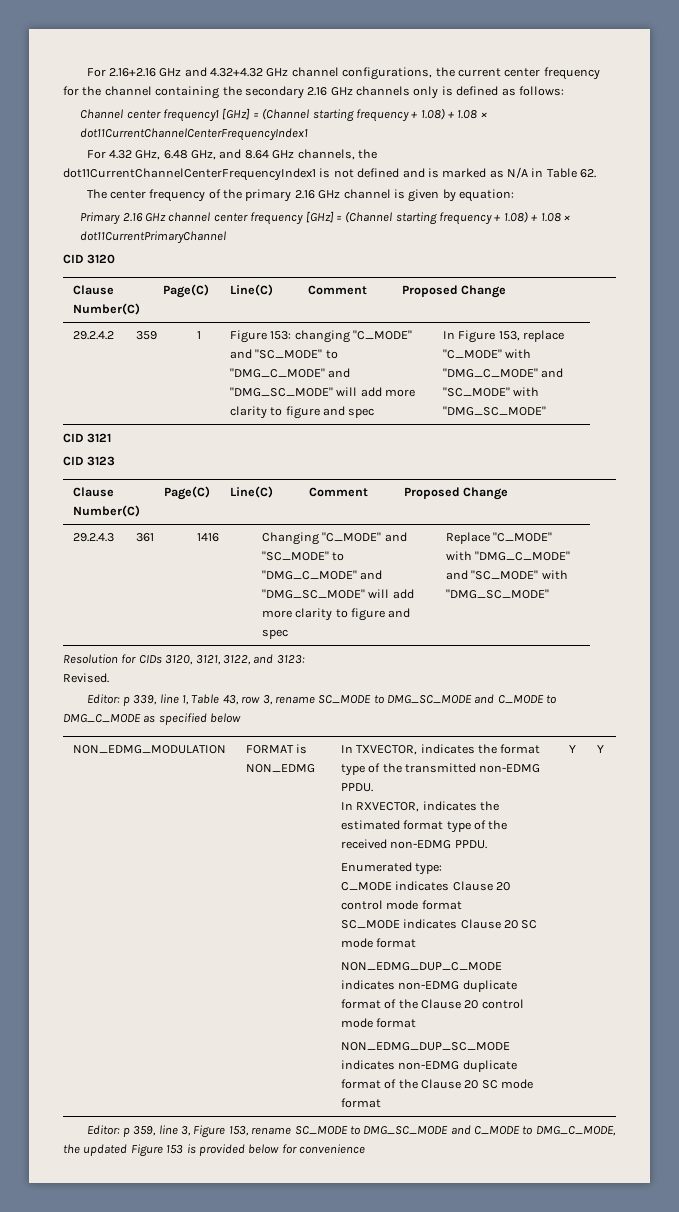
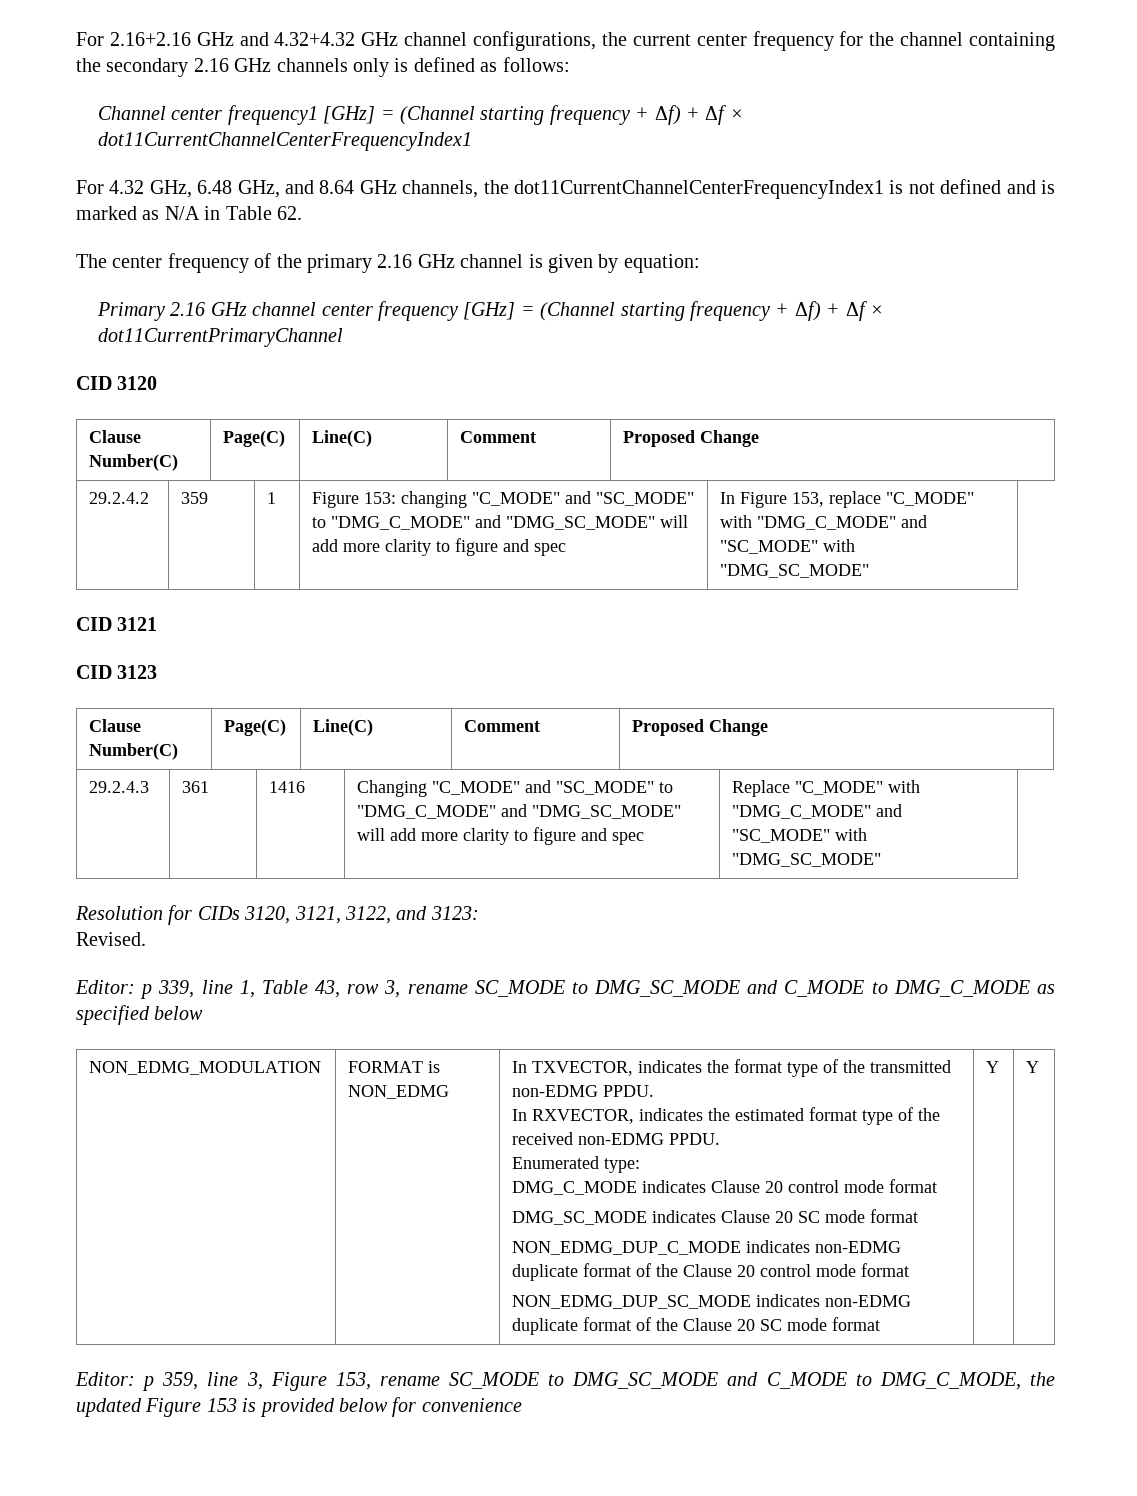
- Channel center frequency1 [GHz] = (Channel starting frequency + 1.08) + 1.08 × dot11CurrentChannelCenterFrequencyIndex1
+ Channel center frequency1 [GHz] = (Channel starting frequency + Δf) + Δf × dot11CurrentChannelCenterFrequencyIndex1
- Primary 2.16 GHz channel center frequency [GHz] = (Channel starting frequency + 1.08) + 1.08 × dot11CurrentPrimaryChannel
+ Primary 2.16 GHz channel center frequency [GHz] = (Channel starting frequency + Δf) + Δf × dot11CurrentPrimaryChannel
- C_MODE indicates Clause 20 control mode format
+ DMG_C_MODE indicates Clause 20 control mode format
- SC_MODE indicates Clause 20 SC mode format
+ DMG_SC_MODE indicates Clause 20 SC mode format

